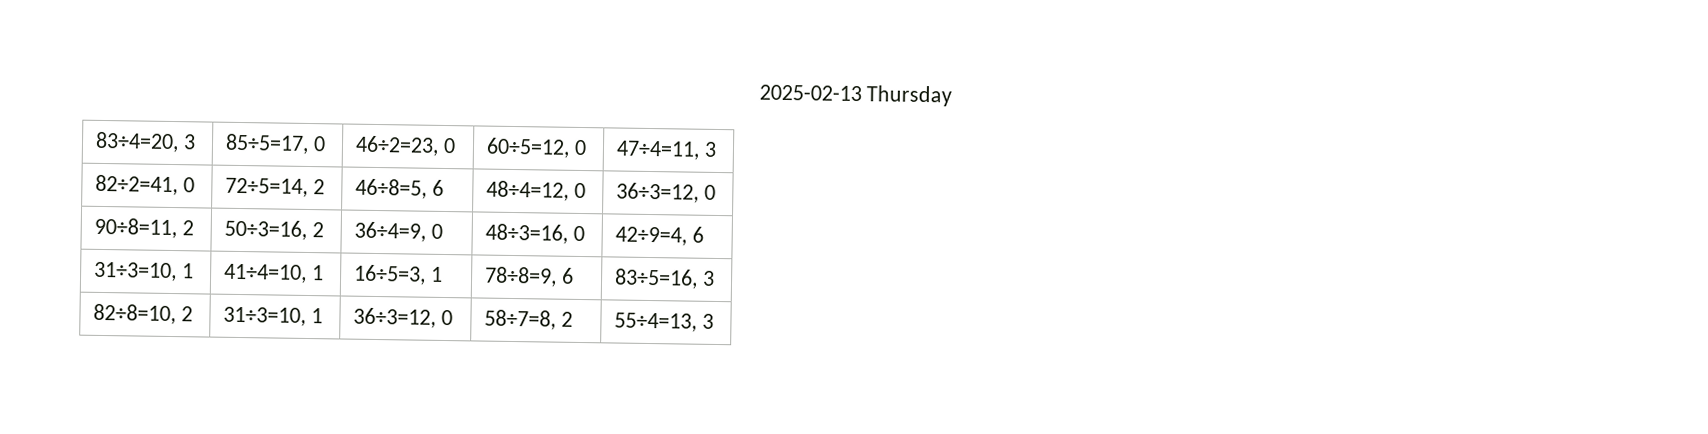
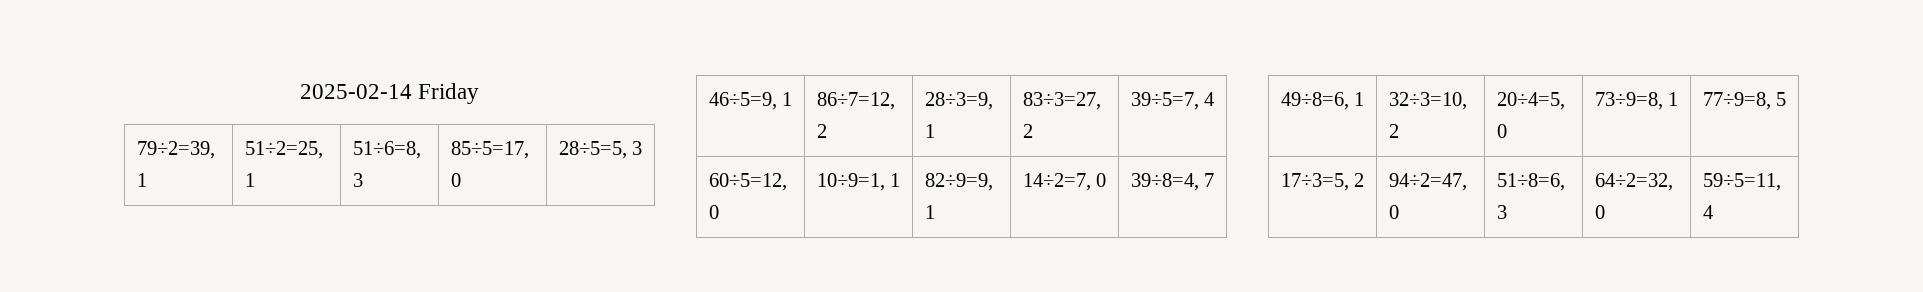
- 2025-02-13 Thursday
- 83÷4=20, 3 | 85÷5=17, 0 | 46÷2=23, 0 | 60÷5=12, 0 | 47÷4=11, 3
- 82÷2=41, 0 | 72÷5=14, 2 | 46÷8=5, 6 | 48÷4=12, 0 | 36÷3=12, 0
- 90÷8=11, 2 | 50÷3=16, 2 | 36÷4=9, 0 | 48÷3=16, 0 | 42÷9=4, 6
- 31÷3=10, 1 | 41÷4=10, 1 | 16÷5=3, 1 | 78÷8=9, 6 | 83÷5=16, 3
- 82÷8=10, 2 | 31÷3=10, 1 | 36÷3=12, 0 | 58÷7=8, 2 | 55÷4=13, 3
+ 2025-02-14 Friday
+ 79÷2=39, 1 | 51÷2=25, 1 | 51÷6=8, 3 | 85÷5=17, 0 | 28÷5=5, 3
+ 46÷5=9, 1 | 86÷7=12, 2 | 28÷3=9, 1 | 83÷3=27, 2 | 39÷5=7, 4
+ 60÷5=12, 0 | 10÷9=1, 1 | 82÷9=9, 1 | 14÷2=7, 0 | 39÷8=4, 7
+ 49÷8=6, 1 | 32÷3=10, 2 | 20÷4=5, 0 | 73÷9=8, 1 | 77÷9=8, 5
+ 17÷3=5, 2 | 94÷2=47, 0 | 51÷8=6, 3 | 64÷2=32, 0 | 59÷5=11, 4

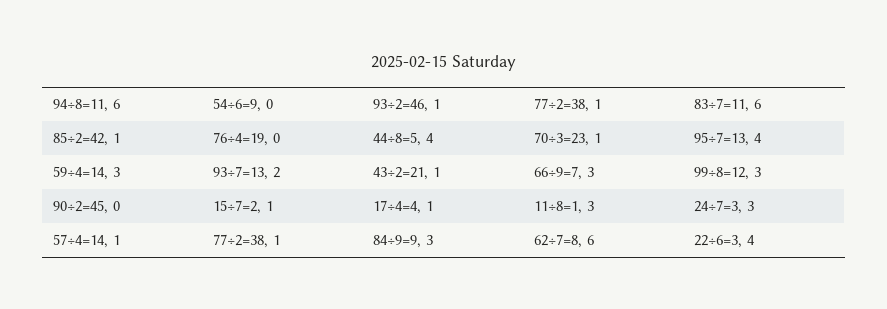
- 2025-02-14 Friday
- 79÷2=39, 1 | 51÷2=25, 1 | 51÷6=8, 3 | 85÷5=17, 0 | 28÷5=5, 3
- 46÷5=9, 1 | 86÷7=12, 2 | 28÷3=9, 1 | 83÷3=27, 2 | 39÷5=7, 4
- 60÷5=12, 0 | 10÷9=1, 1 | 82÷9=9, 1 | 14÷2=7, 0 | 39÷8=4, 7
- 49÷8=6, 1 | 32÷3=10, 2 | 20÷4=5, 0 | 73÷9=8, 1 | 77÷9=8, 5
- 17÷3=5, 2 | 94÷2=47, 0 | 51÷8=6, 3 | 64÷2=32, 0 | 59÷5=11, 4
+ 2025-02-15 Saturday
+ 94÷8=11, 6 | 54÷6=9, 0 | 93÷2=46, 1 | 77÷2=38, 1 | 83÷7=11, 6
+ 85÷2=42, 1 | 76÷4=19, 0 | 44÷8=5, 4 | 70÷3=23, 1 | 95÷7=13, 4
+ 59÷4=14, 3 | 93÷7=13, 2 | 43÷2=21, 1 | 66÷9=7, 3 | 99÷8=12, 3
+ 90÷2=45, 0 | 15÷7=2, 1 | 17÷4=4, 1 | 11÷8=1, 3 | 24÷7=3, 3
+ 57÷4=14, 1 | 77÷2=38, 1 | 84÷9=9, 3 | 62÷7=8, 6 | 22÷6=3, 4

